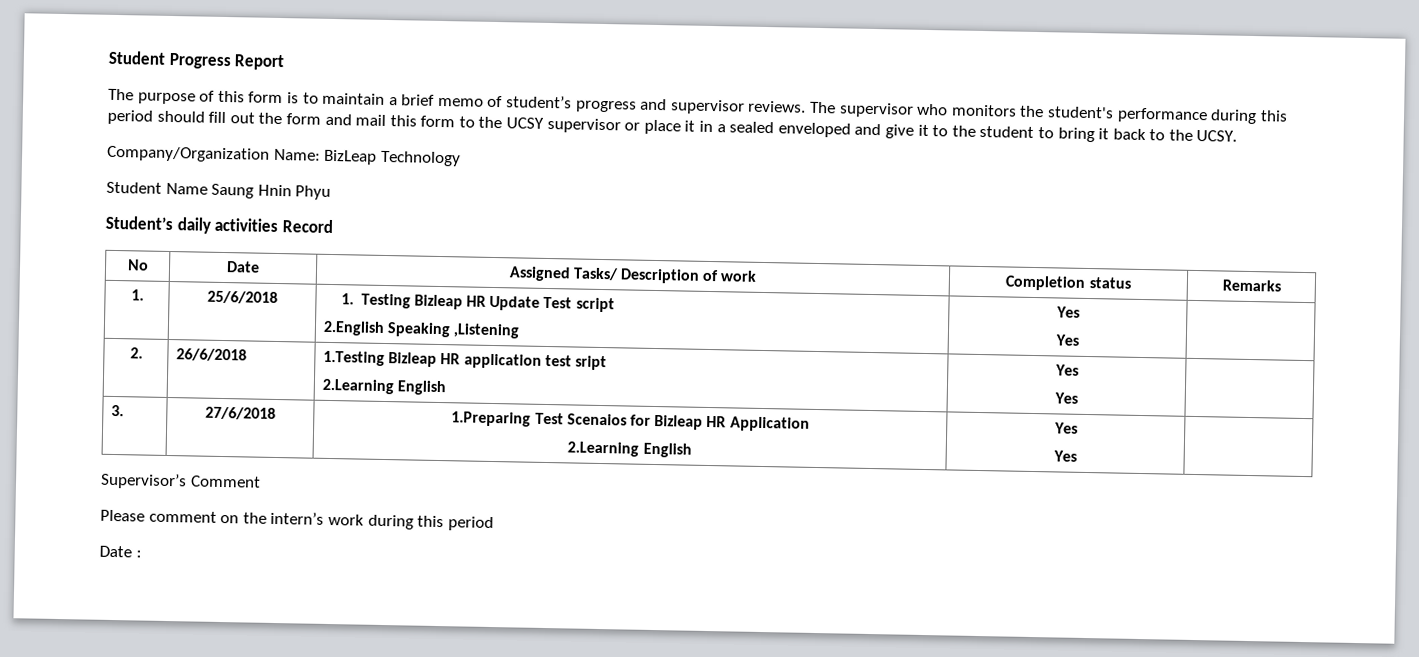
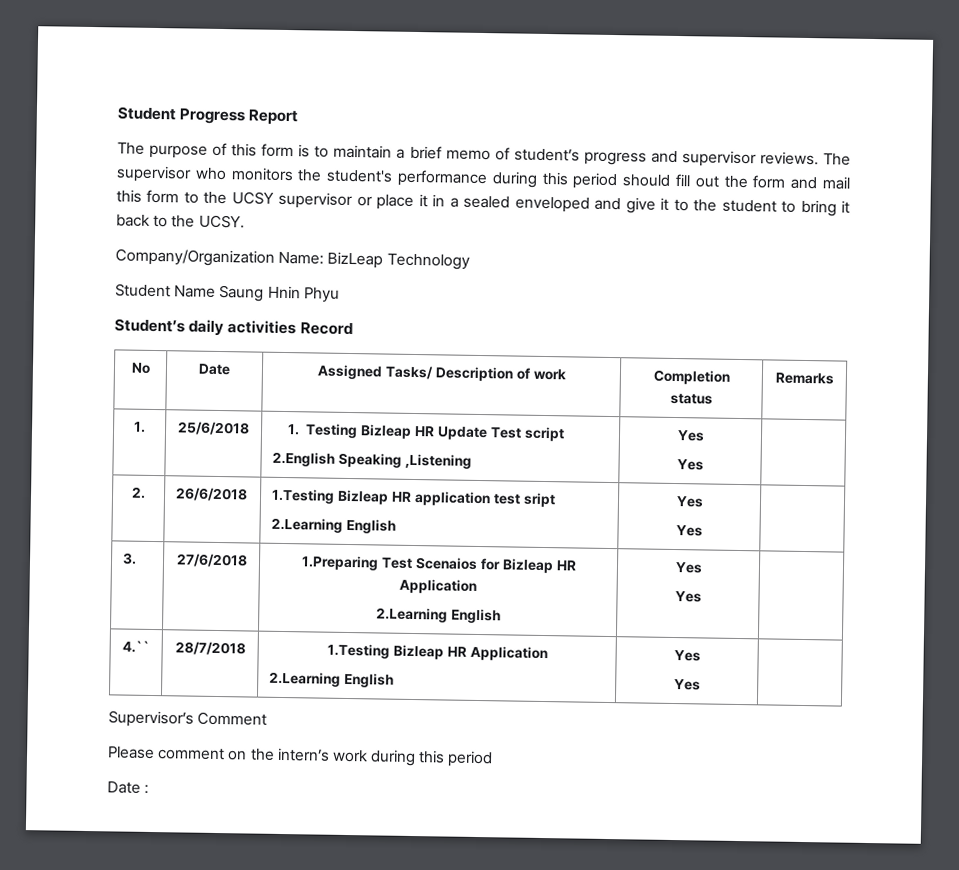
+ 4.`` | 28/7/2018 | 1.Testing Bizleap HR Application
+ 2.Learning English | Yes
+ Yes |

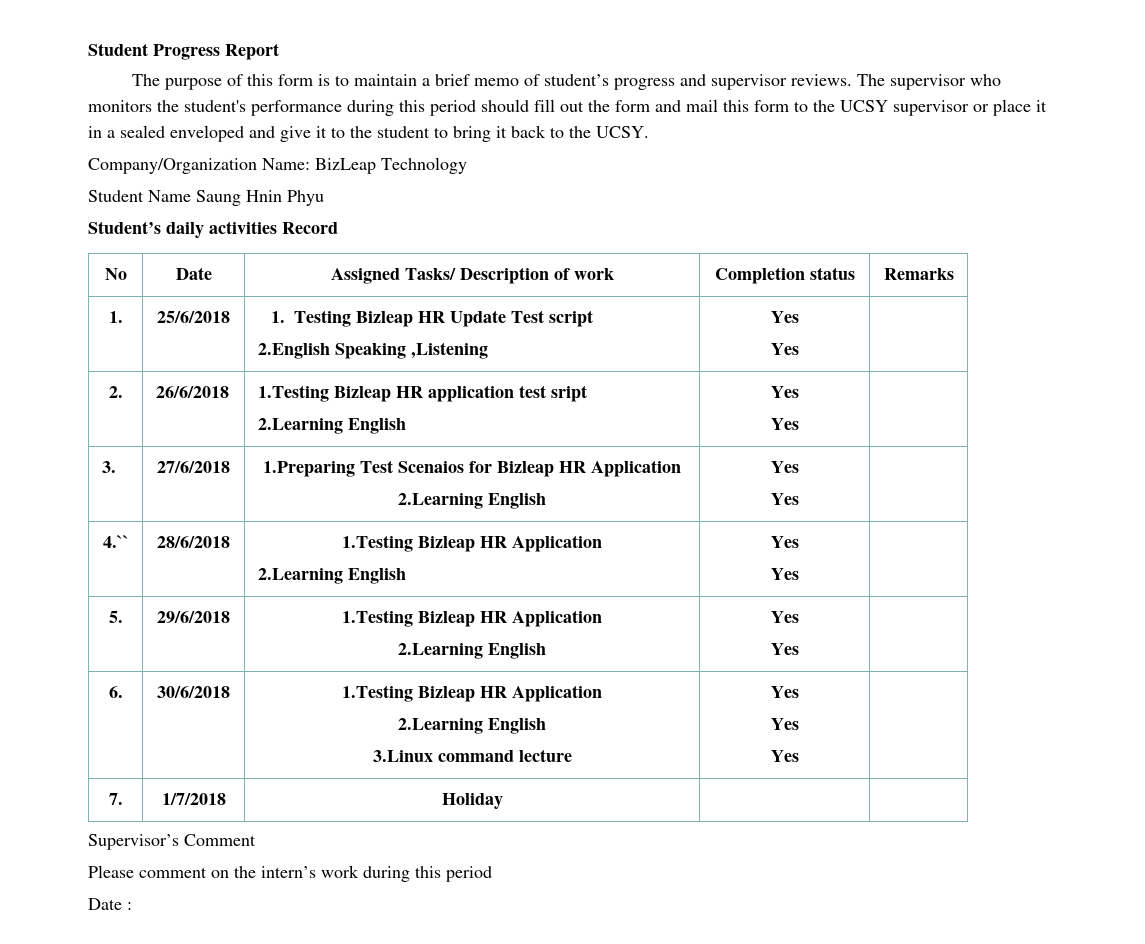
- 4.`` | 28/7/2018 | 1.Testing Bizleap HR Application
+ 4.`` | 28/6/2018 | 1.Testing Bizleap HR Application
  2.Learning English | Yes
  Yes |
+ 5. | 29/6/2018 | 1.Testing Bizleap HR Application
+ 2.Learning English | Yes
+ Yes |
+ 6. | 30/6/2018 | 1.Testing Bizleap HR Application
+ 2.Learning English
+ 3.Linux command lecture | Yes
+ Yes
+ Yes |
+ 7. | 1/7/2018 | Holiday | |

